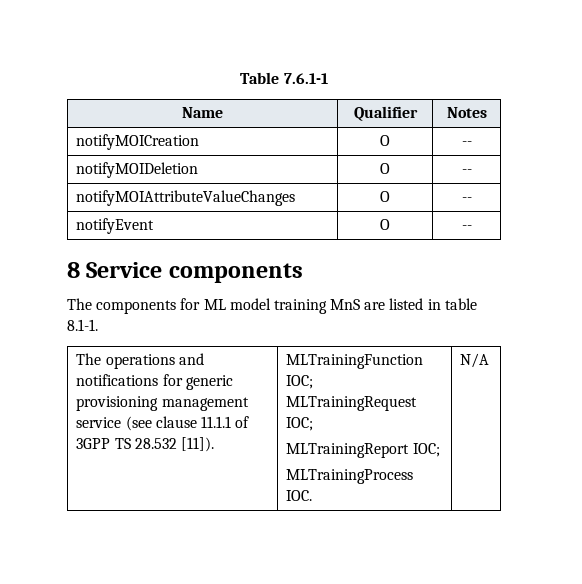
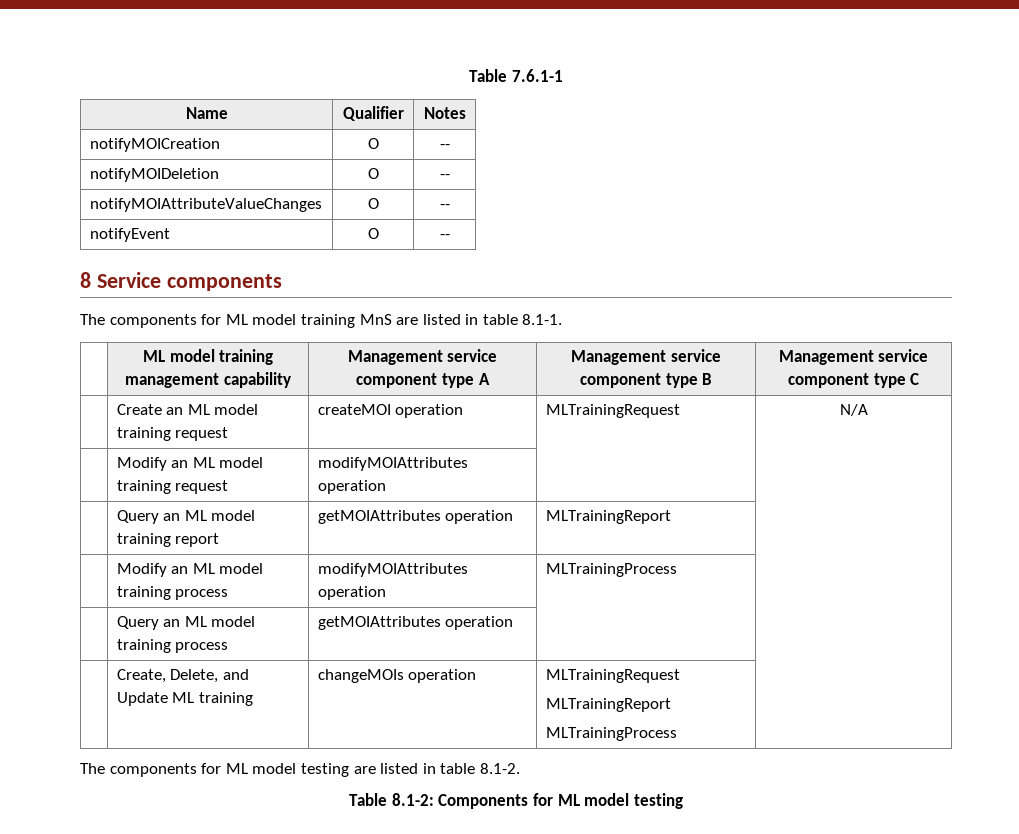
- The operations and notifications for generic provisioning management service (see clause 11.1.1 of 3GPP TS 28.532 [11]). | MLTrainingFunction IOC; MLTrainingRequest IOC;
- MLTrainingReport IOC;
- MLTrainingProcess IOC. | N/A
+ | ML model training management capability | Management service component type A | Management service component type B | Management service component type C
+ | Create an ML model training request | createMOI operation | MLTrainingRequest | N/A
+ | Modify an ML model training request | modifyMOIAttributes operation | |
+ | Query an ML model training report | getMOIAttributes operation | MLTrainingReport |
+ | Modify an ML model training process | modifyMOIAttributes operation | MLTrainingProcess |
+ | Query an ML model training process | getMOIAttributes operation | |
+ | Create, Delete, and Update ML training | changeMOIs operation | MLTrainingRequest
+ MLTrainingReport
+ MLTrainingProcess |
+ The components for ML model testing are listed in table 8.1-2.
+ Table 8.1-2: Components for ML model testing

